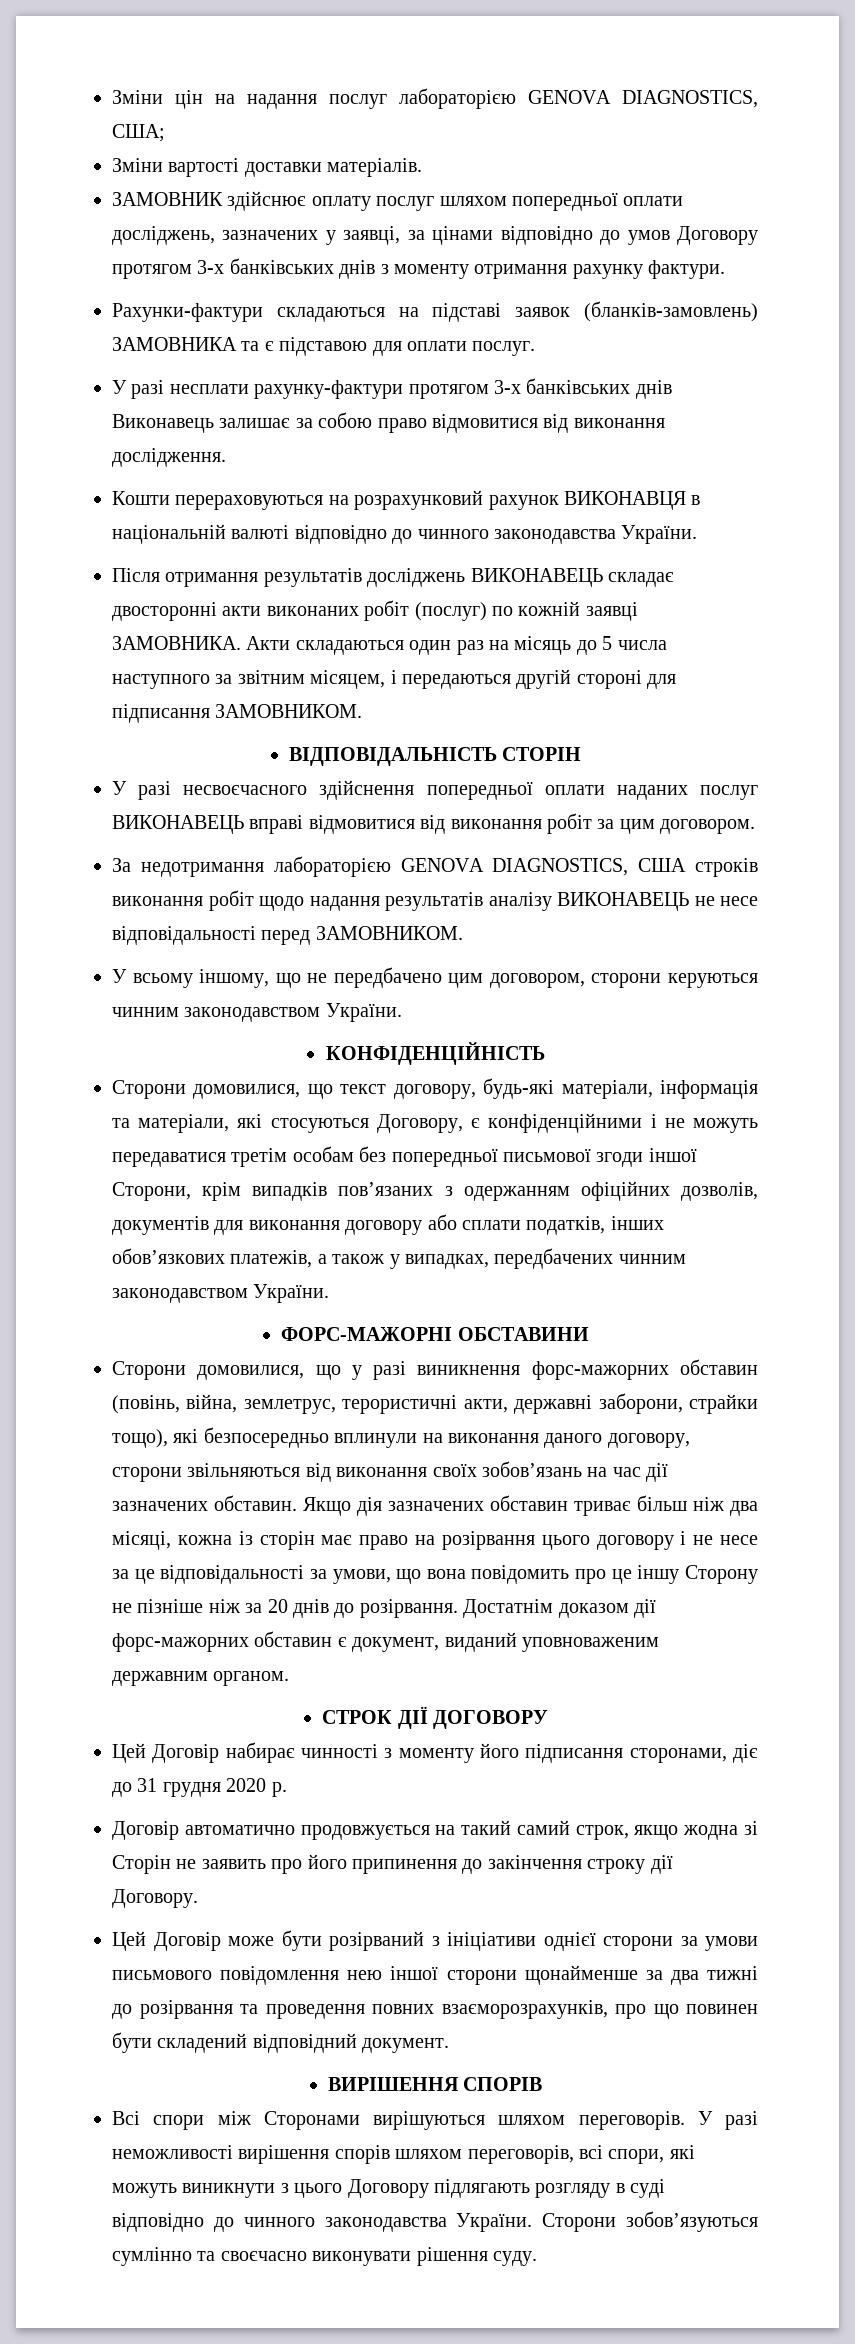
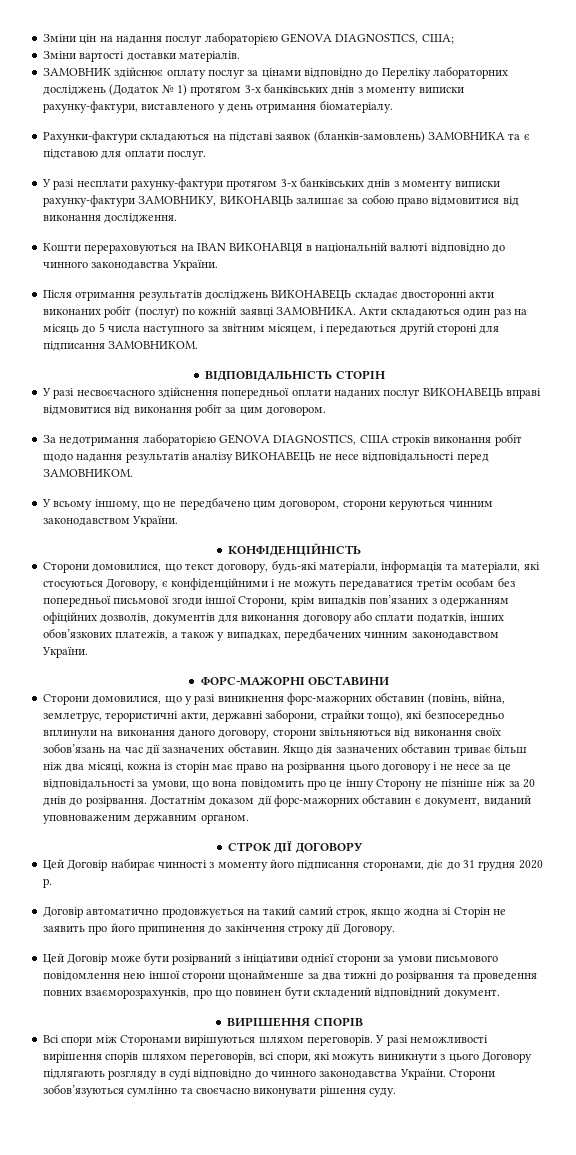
- ЗАМОВНИК здійснює оплату послуг шляхом попередньої оплати досліджень, зазначених у заявці, за цінами відповідно до умов Договору протягом 3-х банківських днів з моменту отримання рахунку фактури.
+ ЗАМОВНИК здійснює оплату послуг за цінами відповідно до Переліку лабораторних досліджень (Додаток № 1) протягом 3-х банківських днів з моменту виписки рахунку-фактури, виставленого у день отримання біоматеріалу.
- У разі несплати рахунку-фактури протягом 3-х банківських днів Виконавець залишає за собою право відмовитися від виконання дослідження.
+ У разі несплати рахунку-фактури протягом 3-х банківських днів з моменту виписки рахунку-фактури ЗАМОВНИКУ, ВИКОНАВЦЬ залишає за собою право відмовитися від виконання дослідження.
- Кошти перераховуються на розрахунковий рахунок ВИКОНАВЦЯ в національній валюті відповідно до чинного законодавства України.
+ Кошти перераховуються на IBAN ВИКОНАВЦЯ в національній валюті відповідно до чинного законодавства України.

